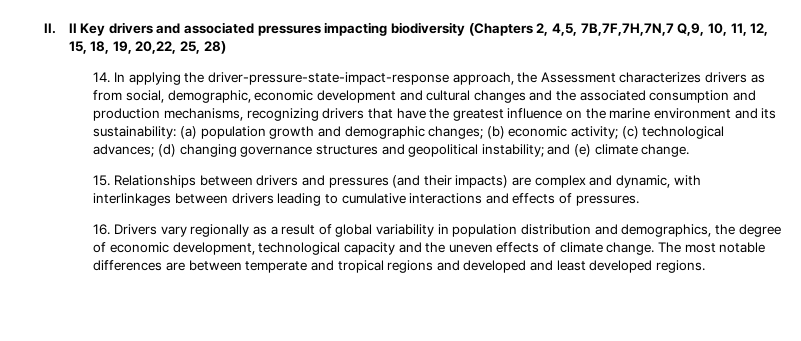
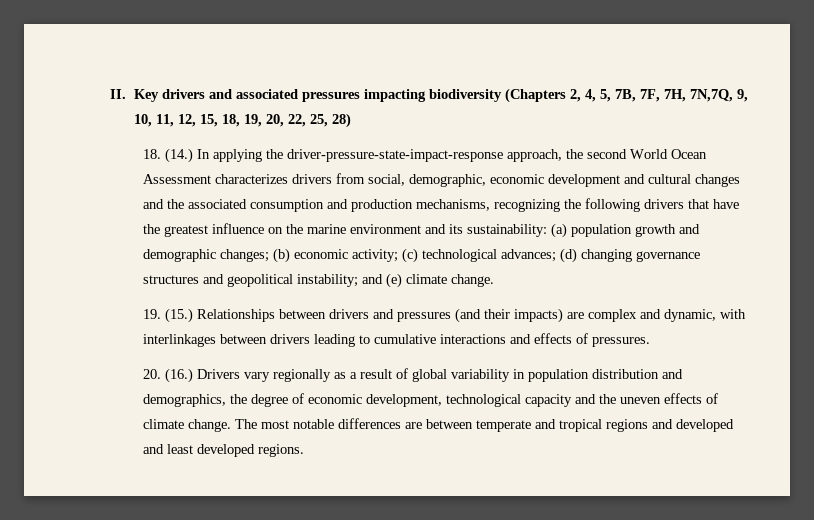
- II. II Key drivers and associated pressures impacting biodiversity (Chapters 2, 4,5, 7B,7F,7H,7N,7 Q,9, 10, 11, 12, 15, 18, 19, 20,22, 25, 28)
+ II. Key drivers and associated pressures impacting biodiversity (Chapters 2, 4, 5, 7B, 7F, 7H, 7N,7Q, 9, 10, 11, 12, 15, 18, 19, 20, 22, 25, 28)
- 14. In applying the driver-pressure-state-impact-response approach, the Assessment characterizes drivers as from social, demographic, economic development and cultural changes and the associated consumption and production mechanisms, recognizing drivers that have the greatest influence on the marine environment and its sustainability:
+ 18. (14.) In applying the driver-pressure-state-impact-response approach, the second World Ocean Assessment characterizes drivers from social, demographic, economic development and cultural changes and the associated consumption and production mechanisms, recognizing the following drivers that have the greatest influence on the marine environment and its sustainability:
- 15. Relationships between drivers and pressures (and their impacts) are complex and dynamic, with interlinkages between drivers leading to cumulative interactions and effects of pressures.
+ 19. (15.) Relationships between drivers and pressures (and their impacts) are complex and dynamic, with interlinkages between drivers leading to cumulative interactions and effects of pressures.
- 16. Drivers vary regionally as a result of global variability in population distribution and demographics, the degree of economic development, technological capacity and the uneven effects of climate change.
+ 20. (16.) Drivers vary regionally as a result of global variability in population distribution and demographics, the degree of economic development, technological capacity and the uneven effects of climate change.

